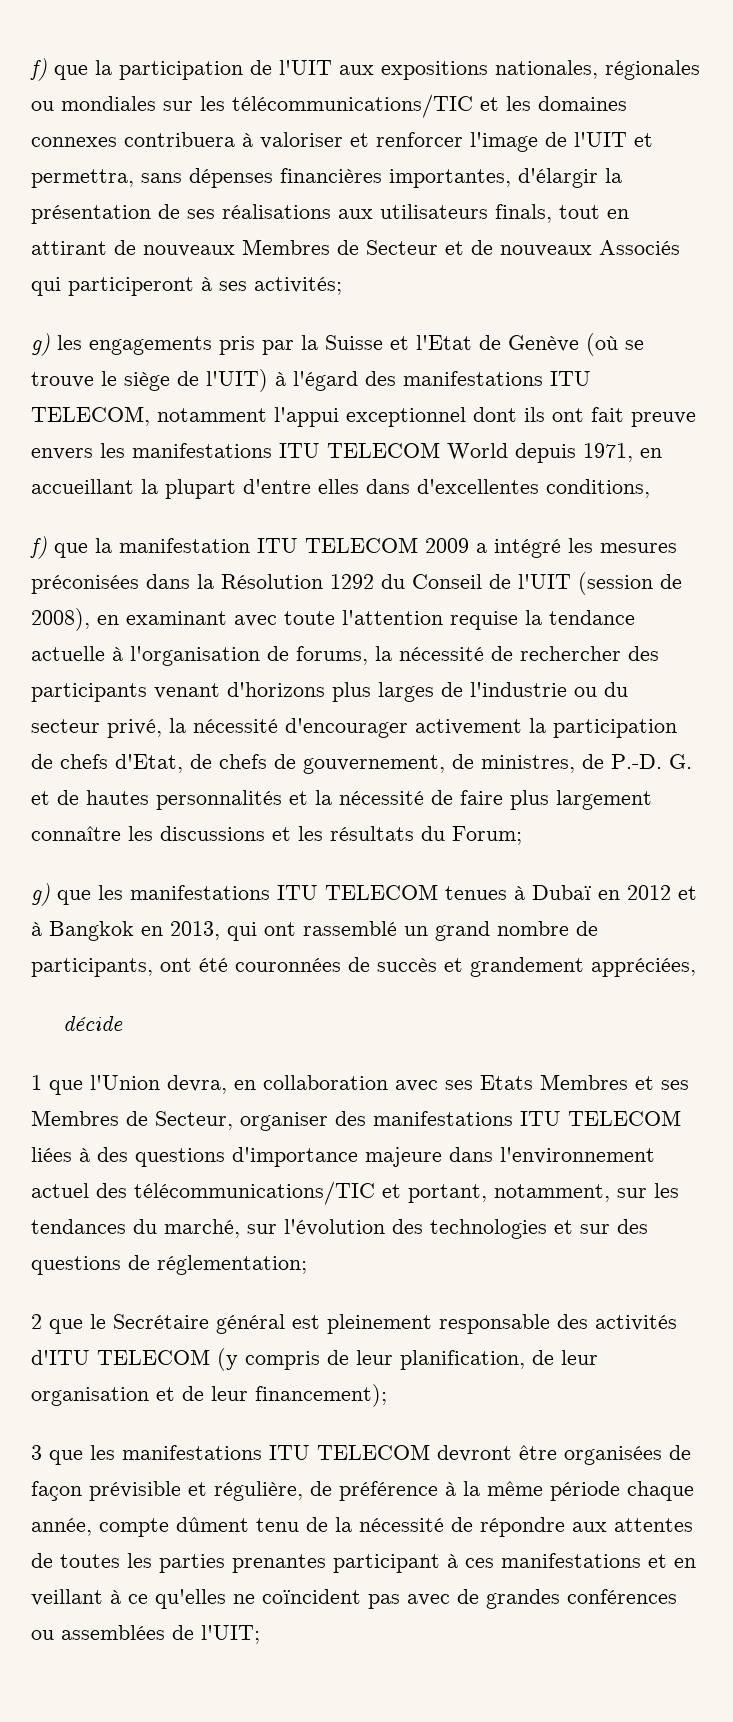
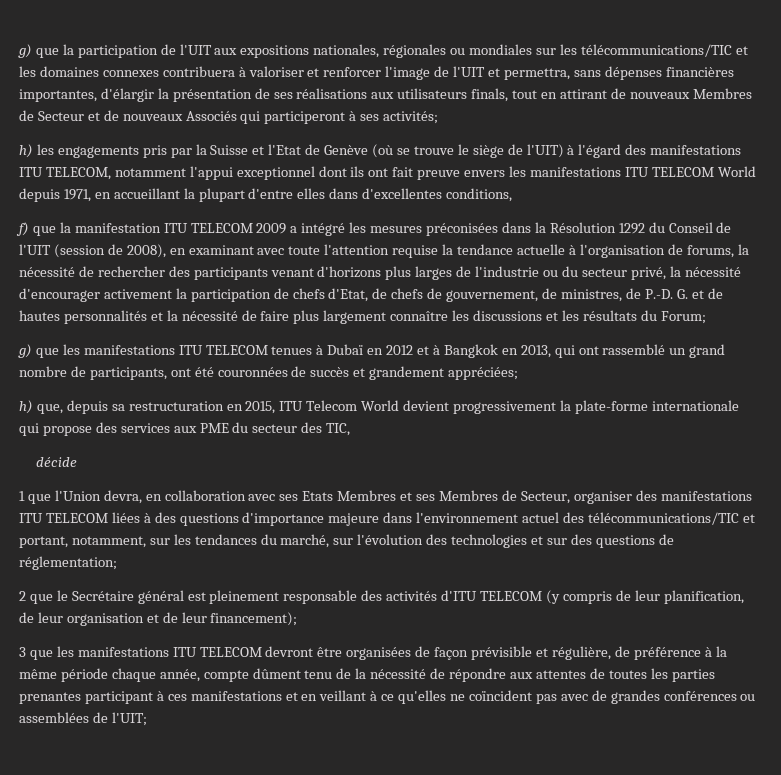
- f) que la participation de l'UIT aux expositions nationales, régionales ou mondiales sur les télécommunications/TIC et les domaines connexes contribuera à valoriser et renforcer l'image de l'UIT et permettra, sans dépenses financières importantes, d'élargir la présentation de ses réalisations aux utilisateurs finals, tout en attirant de nouveaux Membres de Secteur et de nouveaux Associés qui participeront à ses activités;
+ g) que la participation de l'UIT aux expositions nationales, régionales ou mondiales sur les télécommunications/TIC et les domaines connexes contribuera à valoriser et renforcer l'image de l'UIT et permettra, sans dépenses financières importantes, d'élargir la présentation de ses réalisations aux utilisateurs finals, tout en attirant de nouveaux Membres de Secteur et de nouveaux Associés qui participeront à ses activités;
- g) les engagements pris par la Suisse et l'Etat de Genève (où se trouve le siège de l'UIT) à l'égard des manifestations ITU TELECOM, notamment l'appui exceptionnel dont ils ont fait preuve envers les manifestations ITU TELECOM World depuis 1971, en accueillant la plupart d'entre elles dans d'excellentes conditions,
+ h) les engagements pris par la Suisse et l'Etat de Genève (où se trouve le siège de l'UIT) à l'égard des manifestations ITU TELECOM, notamment l'appui exceptionnel dont ils ont fait preuve envers les manifestations ITU TELECOM World depuis 1971, en accueillant la plupart d'entre elles dans d'excellentes conditions,
- g) que les manifestations ITU TELECOM tenues à Dubaï en 2012 et à Bangkok en 2013, qui ont rassemblé un grand nombre de participants, ont été couronnées de succès et grandement appréciées,
+ g) que les manifestations ITU TELECOM tenues à Dubaï en 2012 et à Bangkok en 2013, qui ont rassemblé un grand nombre de participants, ont été couronnées de succès et grandement appréciées;
+ h) que, depuis sa restructuration en 2015, ITU Telecom World devient progressivement la plate-forme internationale qui propose des services aux PME du secteur des TIC,

